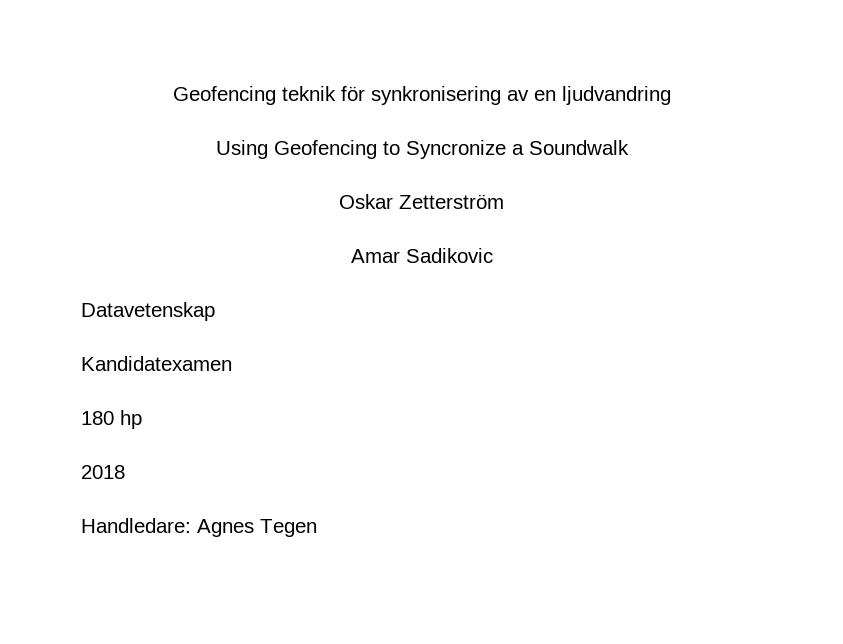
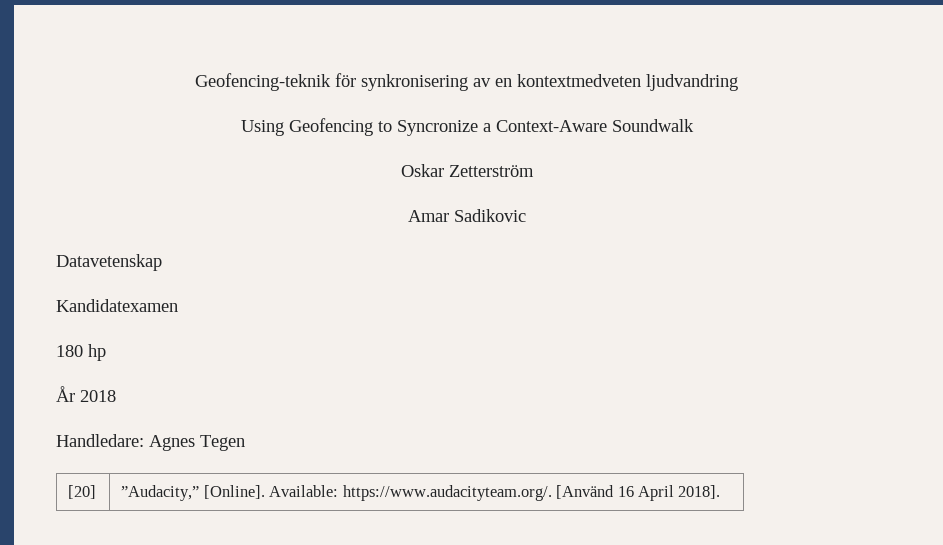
- Geofencing teknik för synkronisering av en ljudvandring
+ Geofencing-teknik för synkronisering av en kontextmedveten ljudvandring
- Using Geofencing to Syncronize a Soundwalk
+ Using Geofencing to Syncronize a Context-Aware Soundwalk
- 2018
+ År 2018
+ [20] | ”Audacity,” [Online]. Available: https://www.audacityteam.org/. [Använd 16 April 2018].

